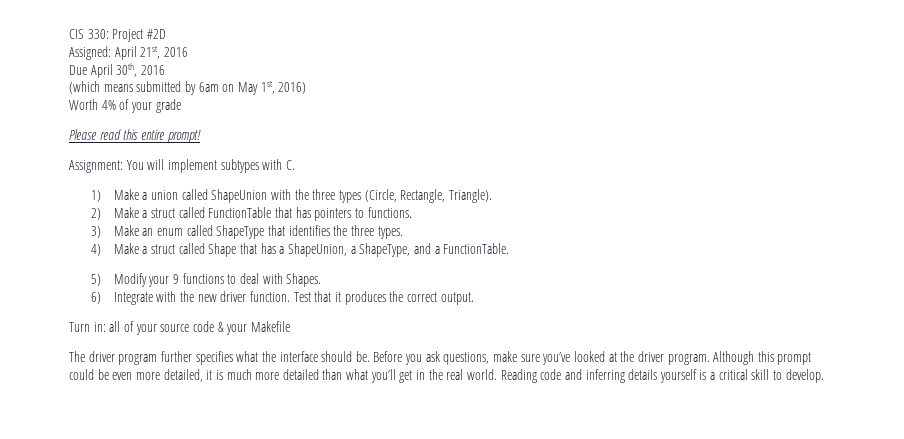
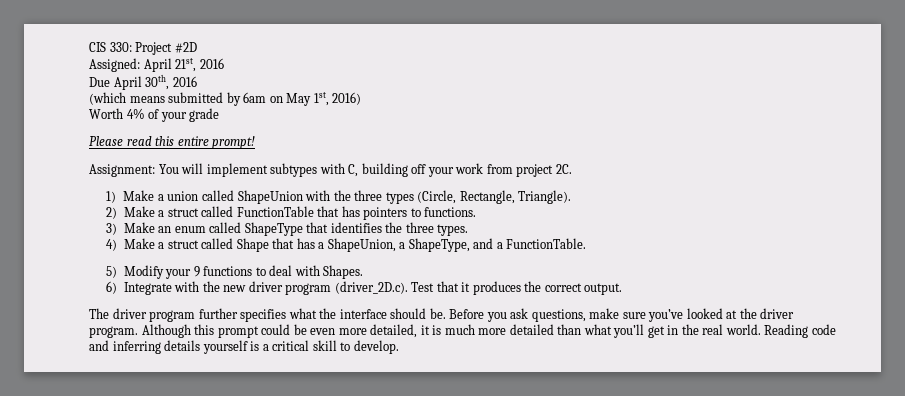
- Assignment: You will implement subtypes with C.
+ Assignment: You will implement subtypes with C, building off your work from project 2C.
- 6) Integrate with the new driver function. Test that it produces the correct output.
+ 6) Integrate with the new driver program (driver_2D.c). Test that it produces the correct output.
- Turn in: all of your source code & your Makefile

